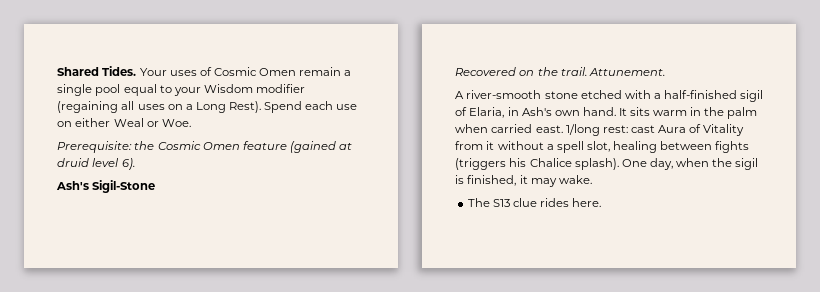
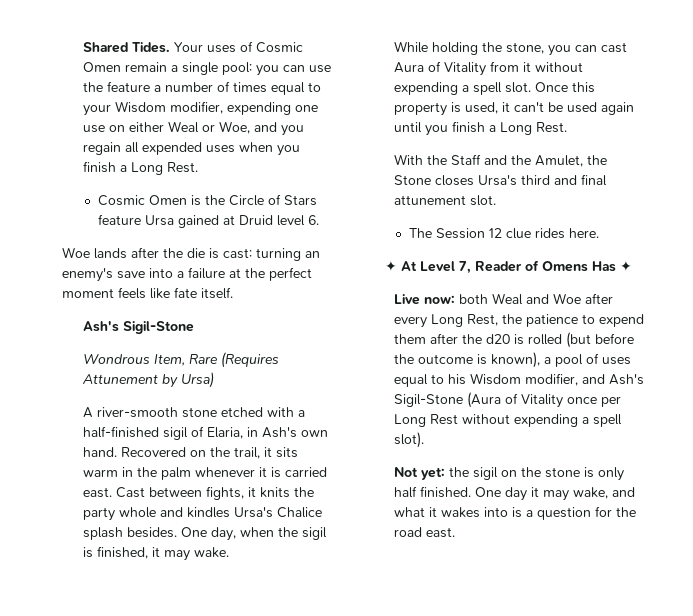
- Your uses of Cosmic Omen remain a single pool equal to your Wisdom modifier (regaining all uses on a Long Rest). Spend each use on either Weal or Woe.
- Prerequisite: the Cosmic Omen feature (gained at druid level 6).
+ Your uses of Cosmic Omen remain a single pool: you can use the feature a number of times equal to your Wisdom modifier, expending one use on either Weal or Woe, and you regain all expended uses when you finish a Long Rest.
+ Cosmic Omen is the Circle of Stars feature Ursa gained at Druid level 6.
+ Woe lands after the die is cast: turning an enemy's save into a failure at the perfect moment feels like fate itself.
  Ash's Sigil-Stone
- Recovered on the trail. Attunement.
+ Wondrous Item, Rare (Requires Attunement by Ursa)
- It sits warm in the palm when carried east. 1/long rest: cast Aura of Vitality from it without a spell slot, healing between fights (triggers his Chalice splash).
+ Recovered on the trail, it sits warm in the palm whenever it is carried east. Cast between fights, it knits the party whole and kindles Ursa's Chalice splash besides.
+ While holding the stone, you can cast Aura of Vitality from it without expending a spell slot. Once this property is used, it can't be used again until you finish a Long Rest.
+ With the Staff and the Amulet, the Stone closes Ursa's third and final attunement slot.
- The S13 clue rides here.
+ The Session 12 clue rides here.
+ ✦ At Level 7, Reader of Omens Has ✦
+ Live now: both Weal and Woe after every Long Rest, the patience to expend them after the d20 is rolled (but before the outcome is known), a pool of uses equal to his Wisdom modifier, and Ash's Sigil-Stone (Aura of Vitality once per Long Rest without expending a spell slot).
+ Not yet: the sigil on the stone is only half finished. One day it may wake, and what it wakes into is a question for the road east.

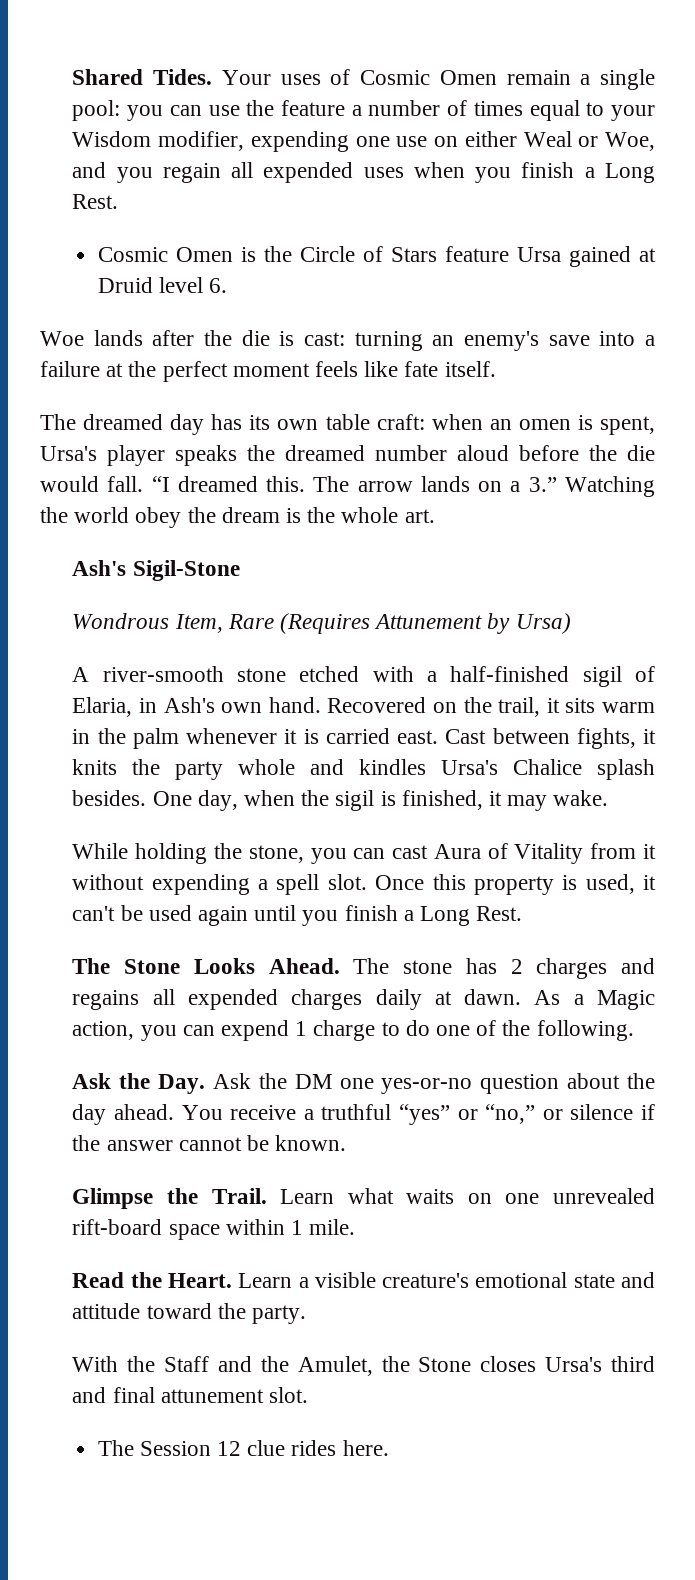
+ The dreamed day has its own table craft: when an omen is spent, Ursa's player speaks the dreamed number aloud before the die would fall. “I dreamed this. The arrow lands on a 3.” Watching the world obey the dream is the whole art.
+ The Stone Looks Ahead. The stone has 2 charges and regains all expended charges daily at dawn. As a Magic action, you can expend 1 charge to do one of the following.
+ Ask the Day. Ask the DM one yes-or-no question about the day ahead. You receive a truthful “yes” or “no,” or silence if the answer cannot be known.
+ Glimpse the Trail. Learn what waits on one unrevealed rift-board space within 1 mile.
+ Read the Heart. Learn a visible creature's emotional state and attitude toward the party.
- ✦ At Level 7, Reader of Omens Has ✦
- Live now: both Weal and Woe after every Long Rest, the patience to expend them after the d20 is rolled (but before the outcome is known), a pool of uses equal to his Wisdom modifier, and Ash's Sigil-Stone (Aura of Vitality once per Long Rest without expending a spell slot).
- Not yet: the sigil on the stone is only half finished. One day it may wake, and what it wakes into is a question for the road east.

